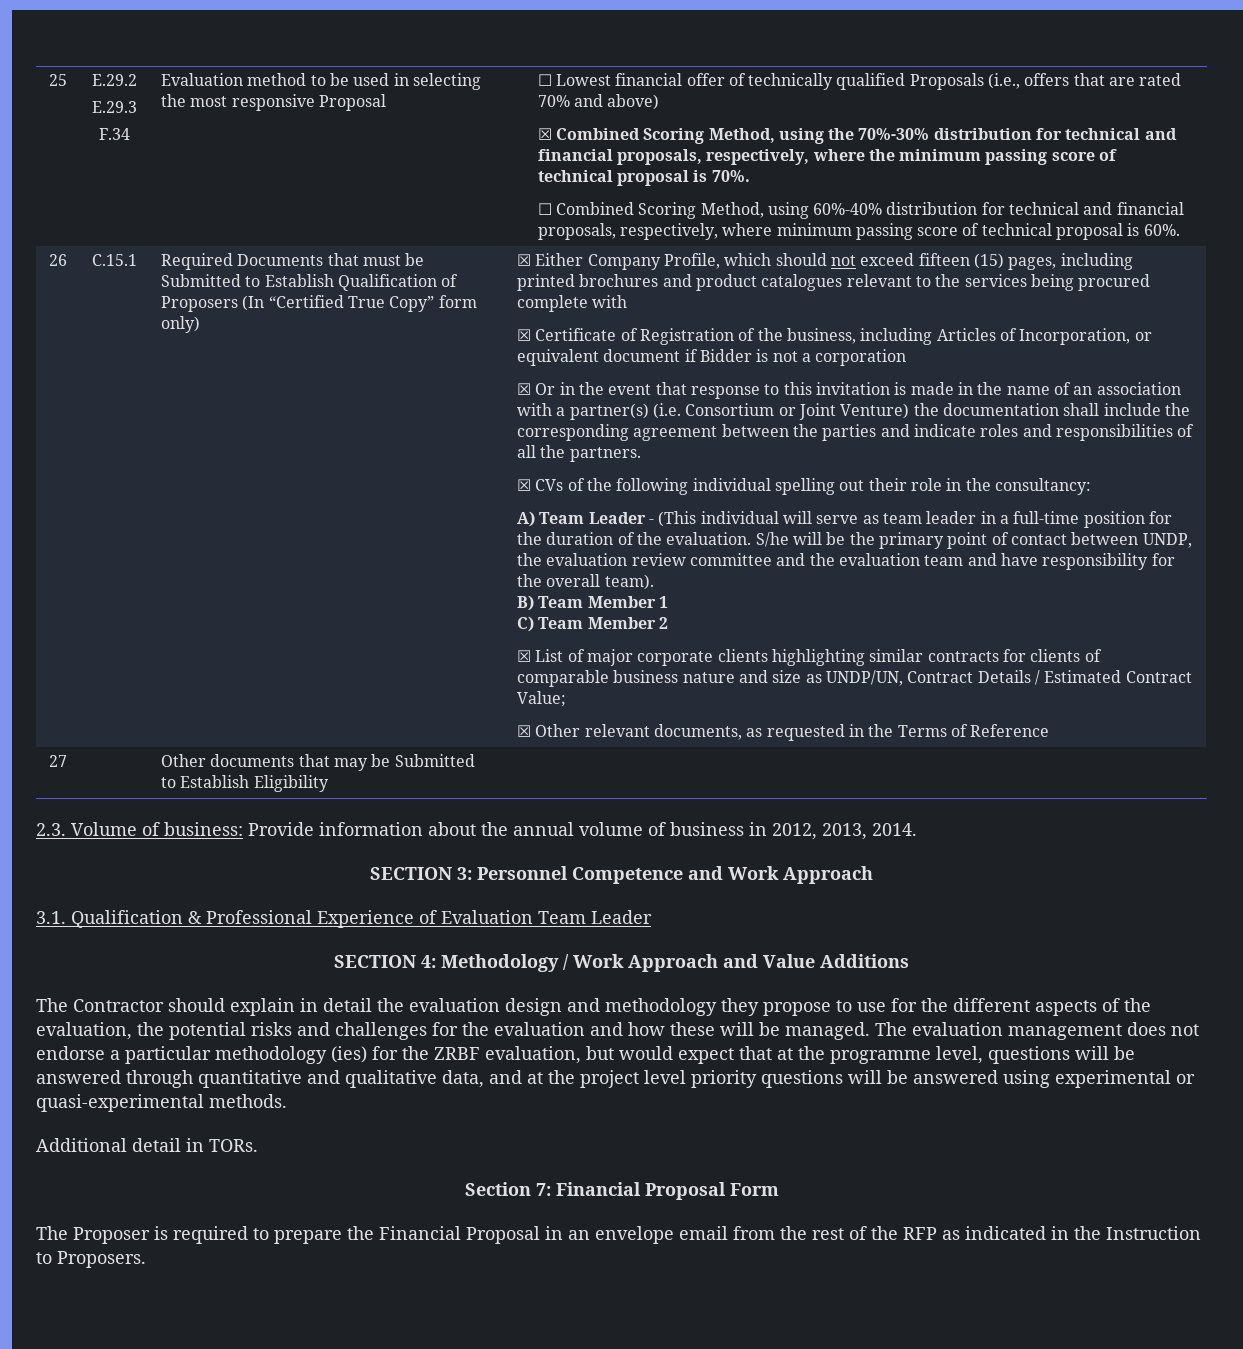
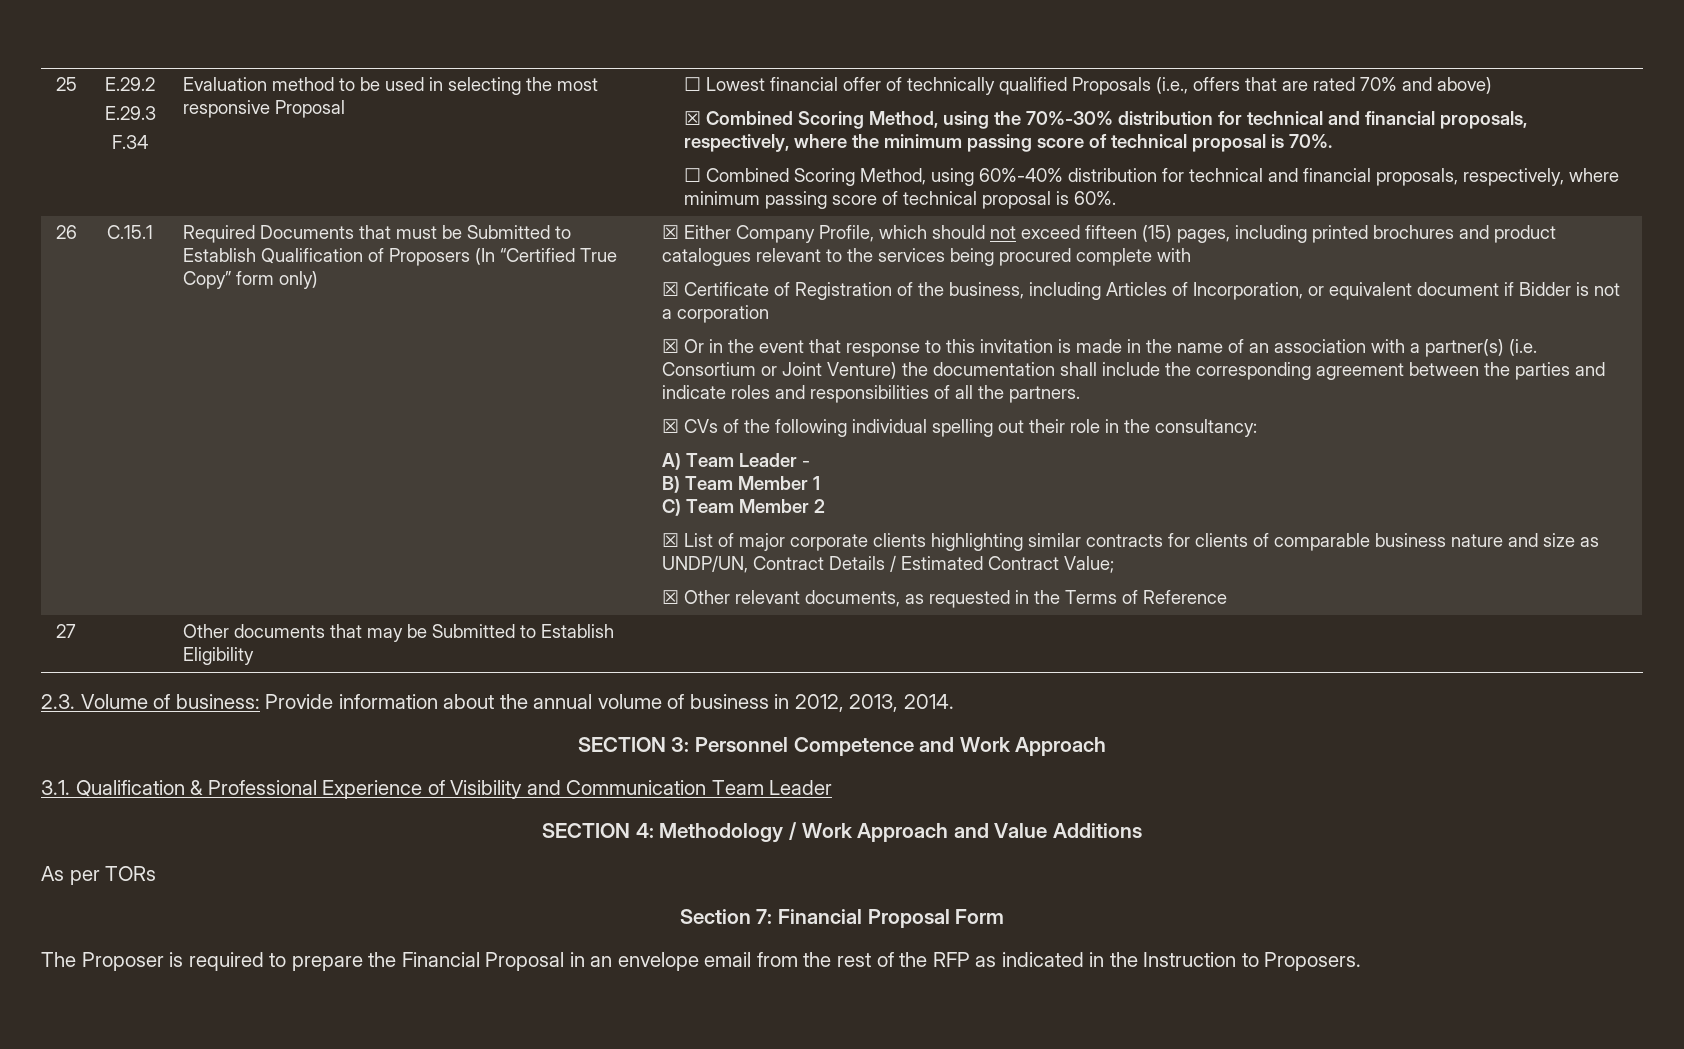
- A) Team Leader - (This individual will serve as team leader in a full-time position for the duration of the evaluation. S/he will be the primary point of contact between UNDP, the evaluation review committee and the evaluation team and have responsibility for the overall team).
+ A) Team Leader -
- 3.1. Qualification & Professional Experience of Evaluation Team Leader
+ 3.1. Qualification & Professional Experience of Visibility and Communication Team Leader
- The Contractor should explain in detail the evaluation design and methodology they propose to use for the different aspects of the evaluation, the potential risks and challenges for the evaluation and how these will be managed. The evaluation management does not endorse a particular methodology (ies) for the ZRBF evaluation, but would expect that at the programme level, questions will be answered through quantitative and qualitative data, and at the project level priority questions will be answered using experimental or quasi-experimental methods.
- Additional detail in TORs.
+ As per TORs

